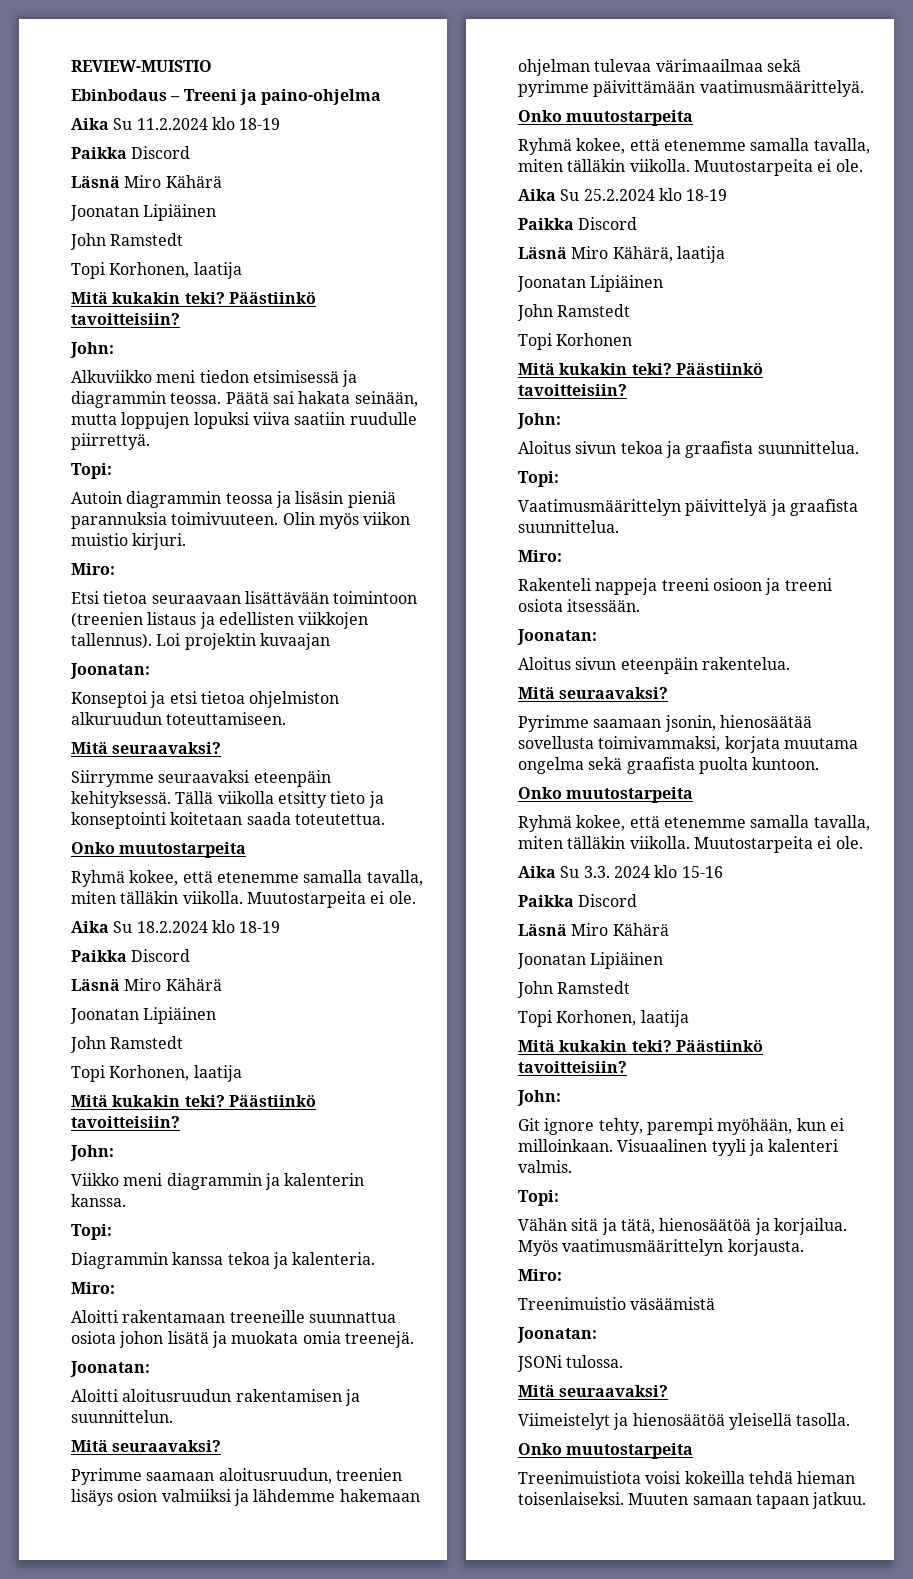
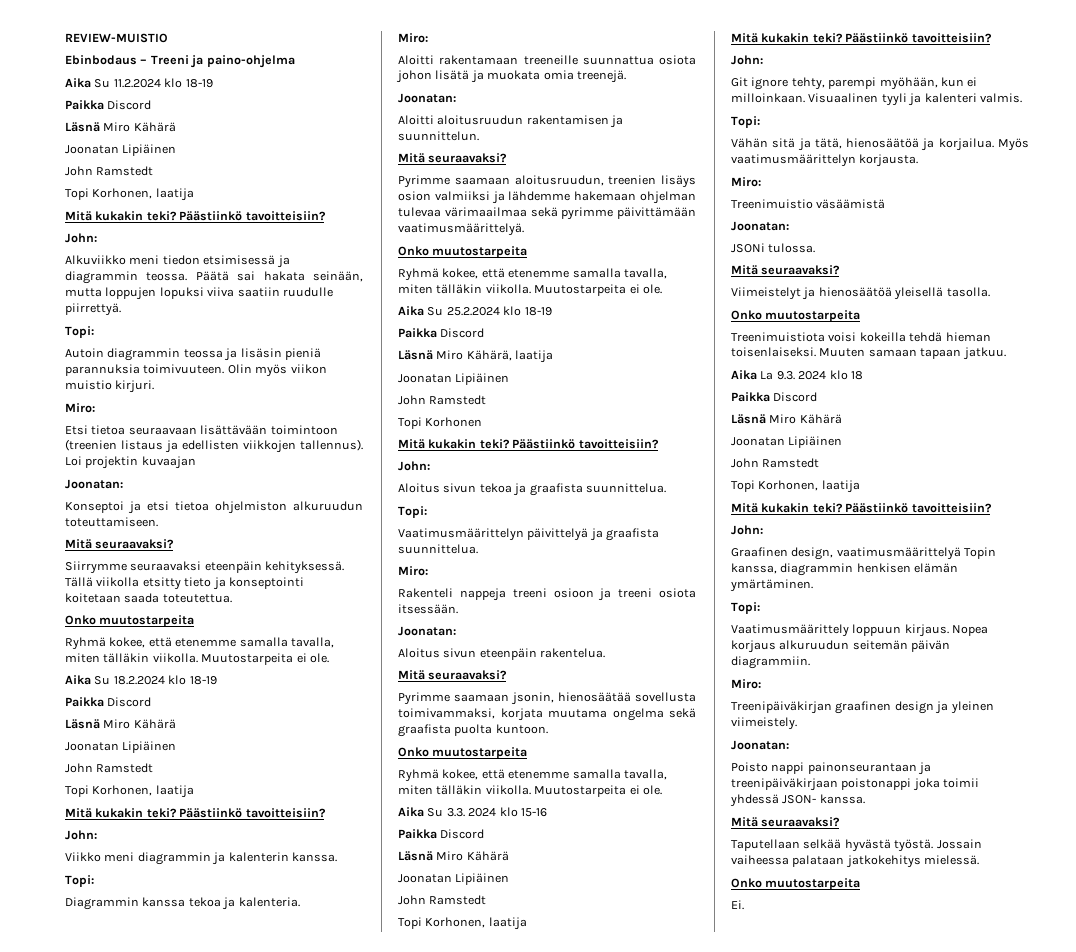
+ Aika La 9.3. 2024 klo 18
+ Paikka Discord
+ Läsnä Miro Kähärä
+ Joonatan Lipiäinen
+ John Ramstedt
+ Topi Korhonen, laatija
+ Mitä kukakin teki? Päästiinkö tavoitteisiin?
+ John:
+ Graafinen design, vaatimusmäärittelyä Topin kanssa, diagrammin henkisen elämän ymärtäminen.
+ Topi:
+ Vaatimusmäärittely loppuun kirjaus. Nopea korjaus alkuruudun seitemän päivän diagrammiin.
+ Miro:
+ Treenipäiväkirjan graafinen design ja yleinen viimeistely.
+ Joonatan:
+ Poisto nappi painonseurantaan ja treenipäiväkirjaan poistonappi joka toimii yhdessä JSON- kanssa.
+ Mitä seuraavaksi?
+ Taputellaan selkää hyvästä työstä. Jossain vaiheessa palataan jatkokehitys mielessä.
+ Onko muutostarpeita
+ Ei.

